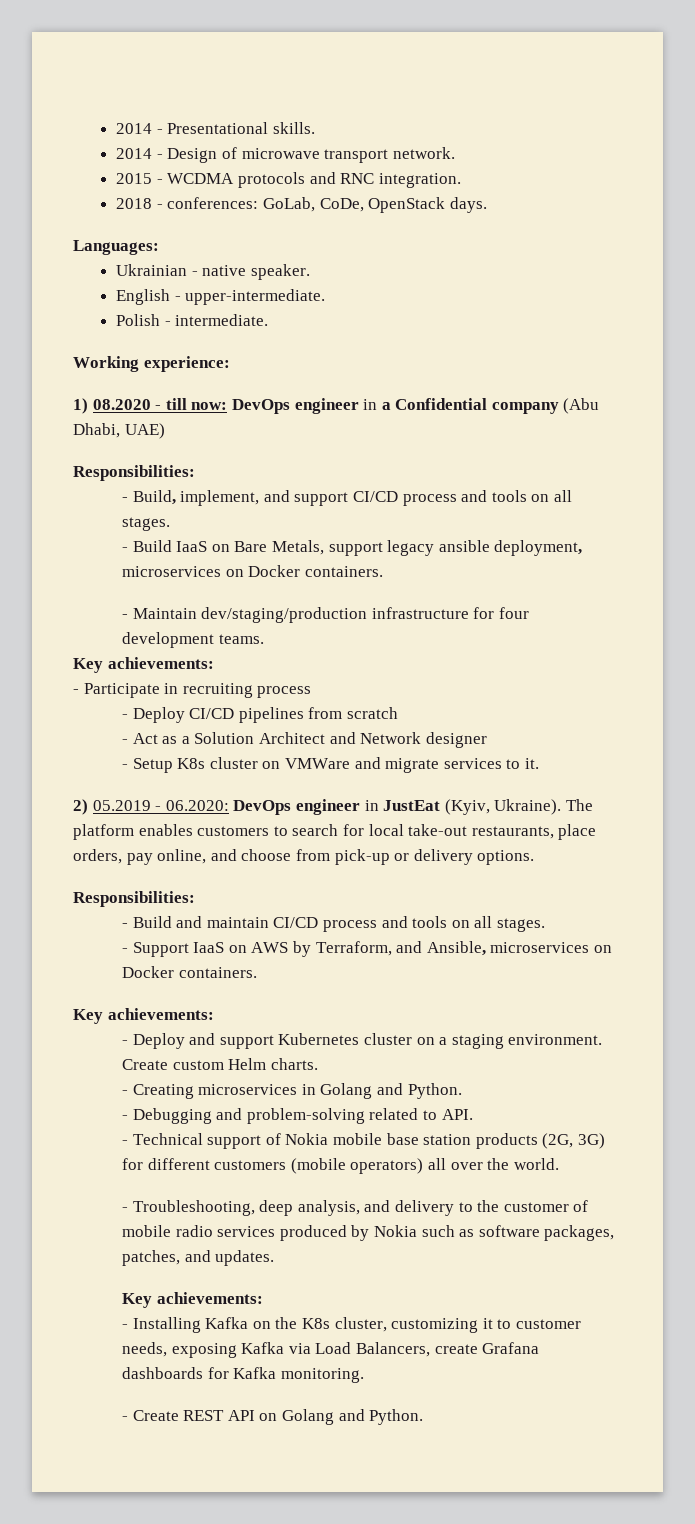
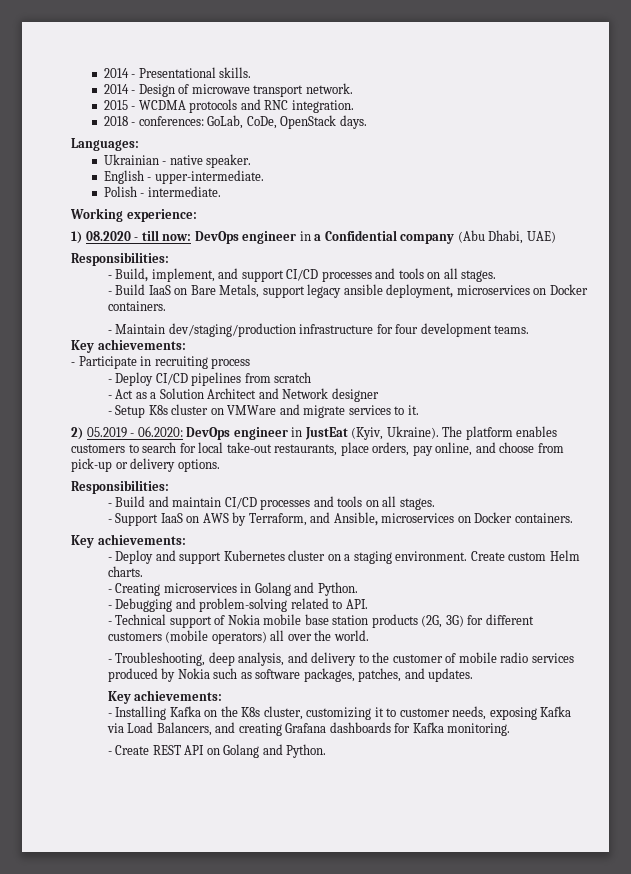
- - Build, implement, and support CI/CD process and tools on all stages.
+ - Build, implement, and support CI/CD processes and tools on all stages.
- - Build and maintain CI/CD process and tools on all stages.
+ - Build and maintain CI/CD processes and tools on all stages.
- - Installing Kafka on the K8s cluster, customizing it to customer needs, exposing Kafka via Load Balancers, create Grafana dashboards for Kafka monitoring.
+ - Installing Kafka on the K8s cluster, customizing it to customer needs, exposing Kafka via Load Balancers, and creating Grafana dashboards for Kafka monitoring.

